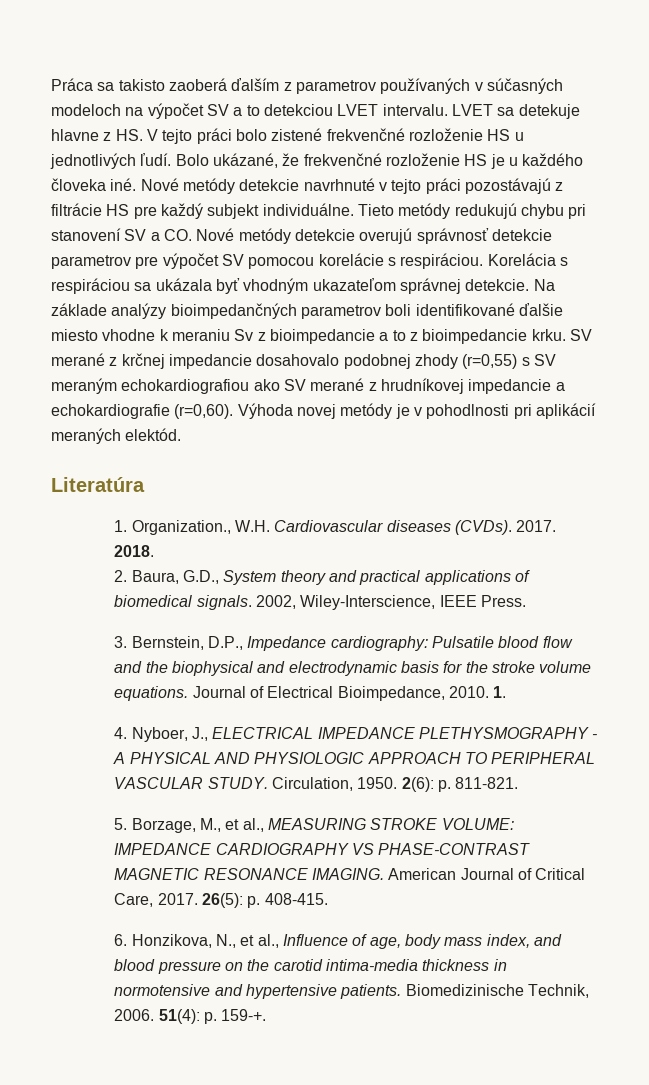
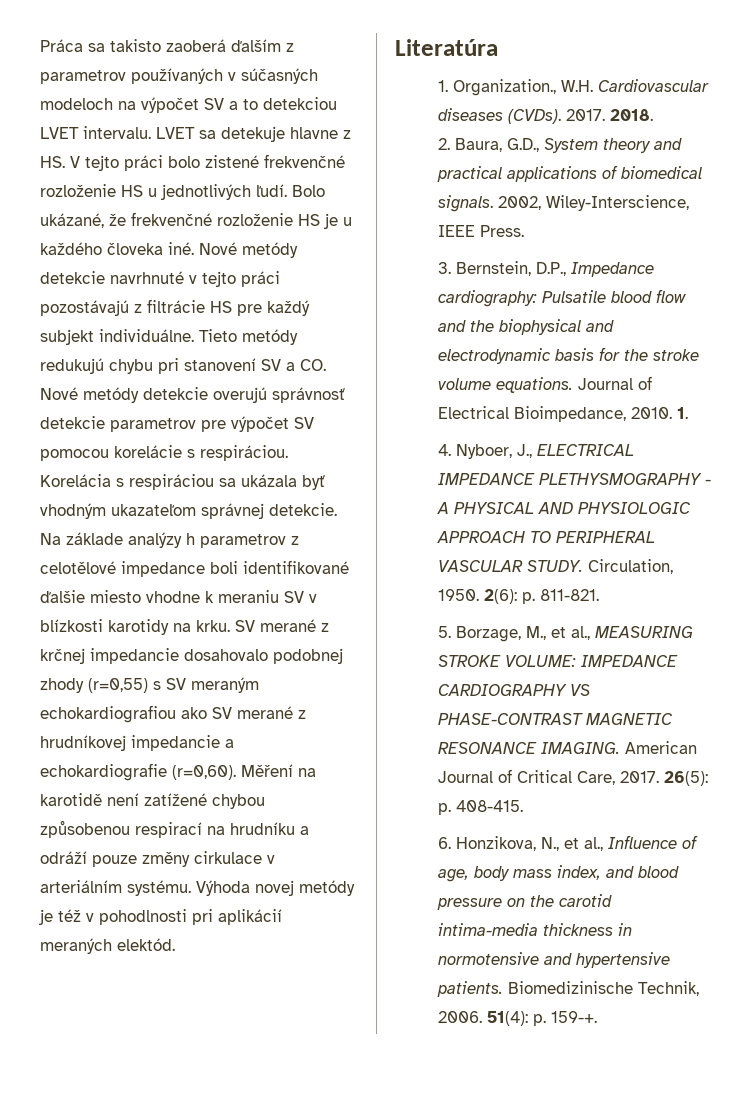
- Na základe analýzy bioimpedančných parametrov boli identifikované ďalšie miesto vhodne k meraniu Sv z bioimpedancie a to z bioimpedancie krku.
+ Na základe analýzy h parametrov z celotělové impedance boli identifikované ďalšie miesto vhodne k meraniu SV v blízkosti karotidy na krku.
+ Měření na karotidě není zatížené chybou způsobenou respirací na hrudníku a odráží pouze změny cirkulace v arteriálním systému.
- Výhoda novej metódy je v pohodlnosti pri aplikácií meraných elektód.
+ Výhoda novej metódy je též v pohodlnosti pri aplikácií meraných elektód.

